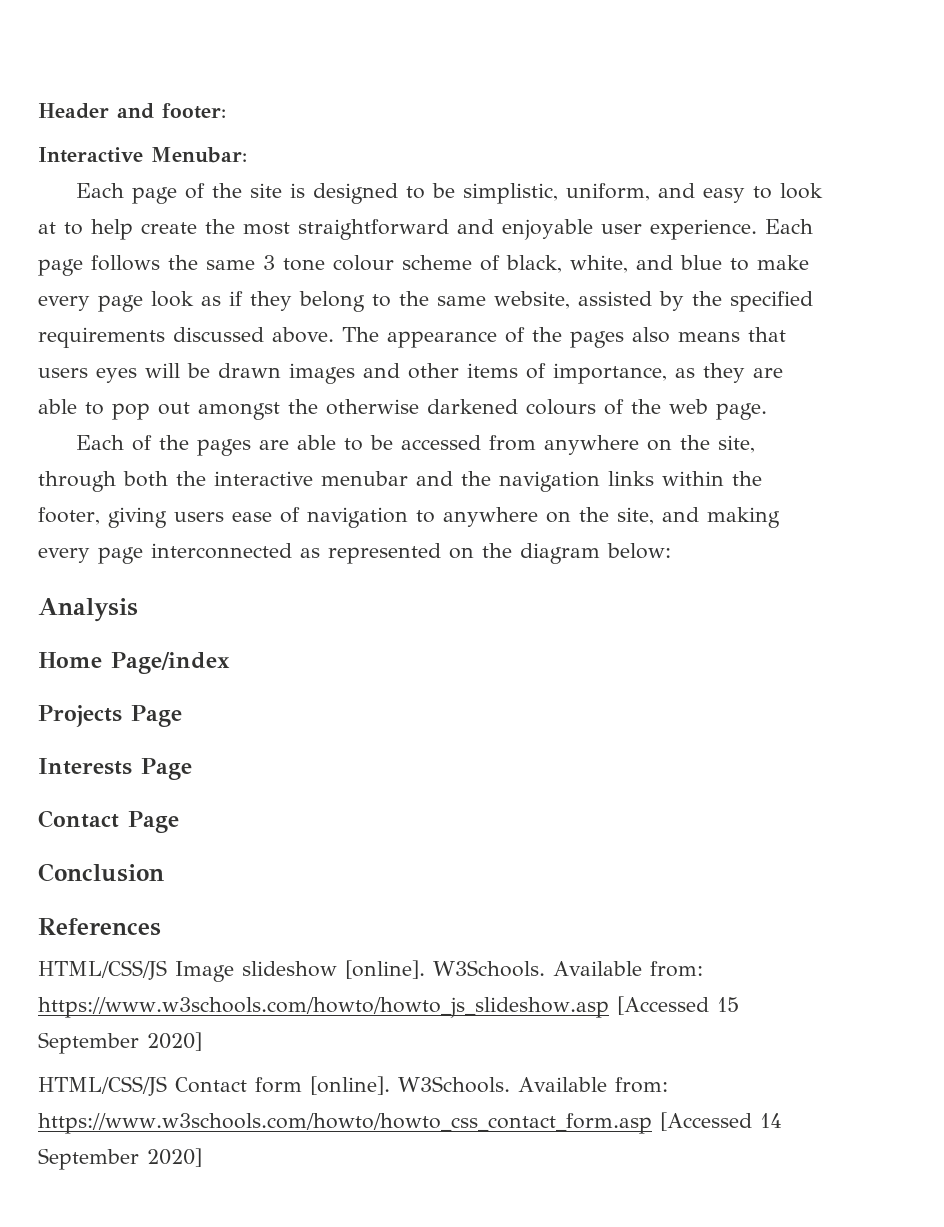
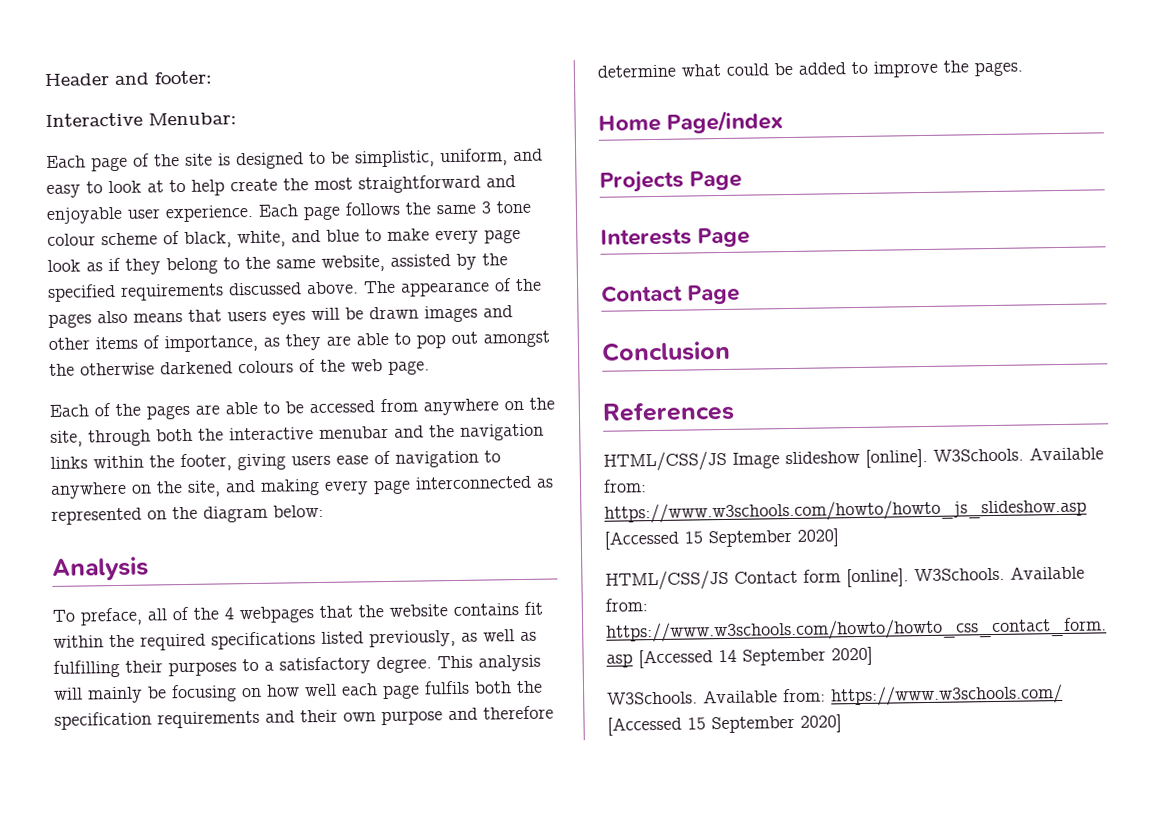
+ To preface, all of the 4 webpages that the website contains fit within the required specifications listed previously, as well as fulfilling their purposes to a satisfactory degree. This analysis will mainly be focusing on how well each page fulfils both the specification requirements and their own purpose and therefore determine what could be added to improve the pages.
+ W3Schools. Available from: https://www.w3schools.com/ [Accessed 15 September 2020]

